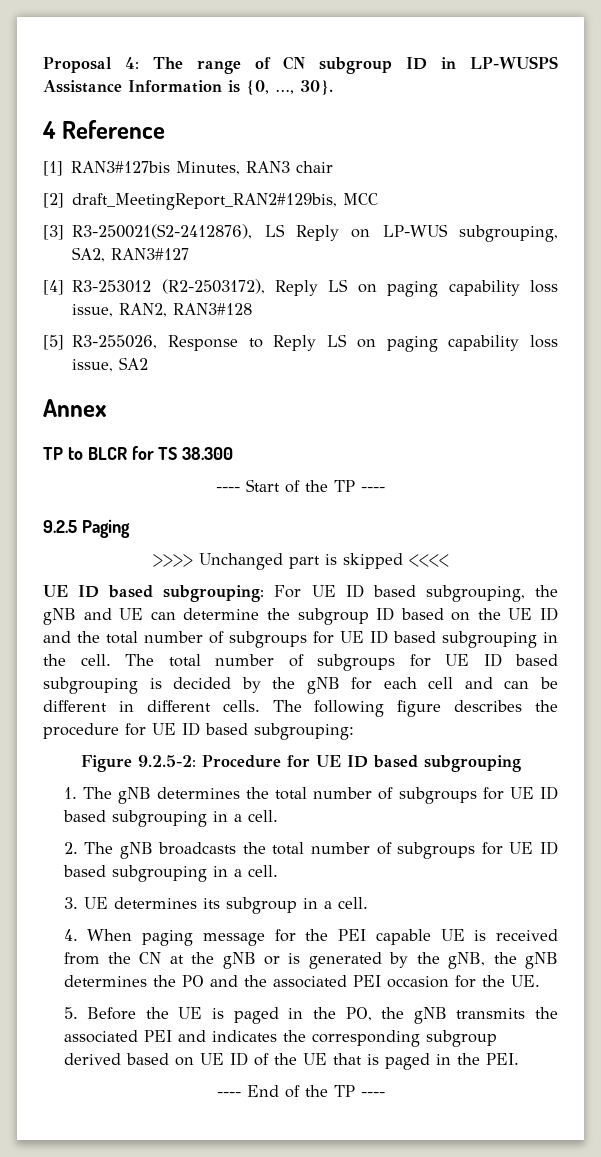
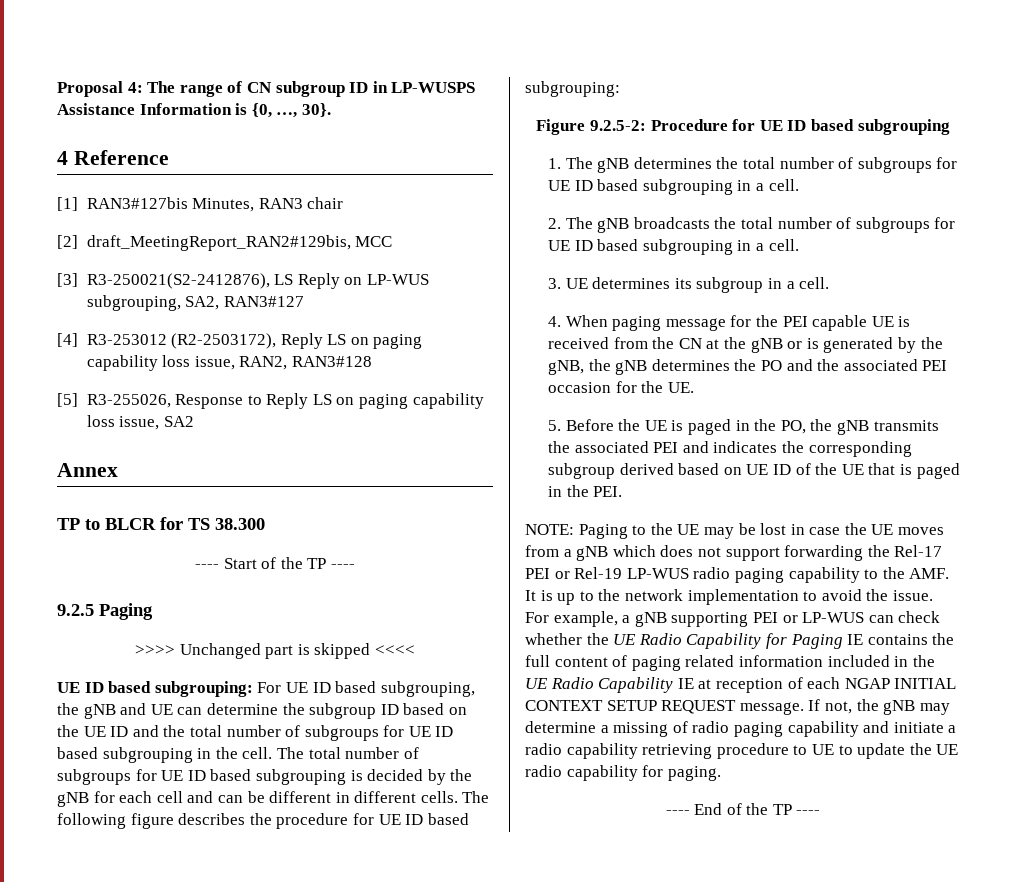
+ NOTE: Paging to the UE may be lost in case the UE moves from a gNB which does not support forwarding the Rel-17 PEI or Rel-19 LP-WUS radio paging capability to the AMF. It is up to the network implementation to avoid the issue. For example, a gNB supporting PEI or LP-WUS can check whether the UE Radio Capability for Paging IE contains the full content of paging related information included in the UE Radio Capability IE at reception of each NGAP INITIAL CONTEXT SETUP REQUEST message. If not, the gNB may determine a missing of radio paging capability and initiate a radio capability retrieving procedure to UE to update the UE radio capability for paging.

